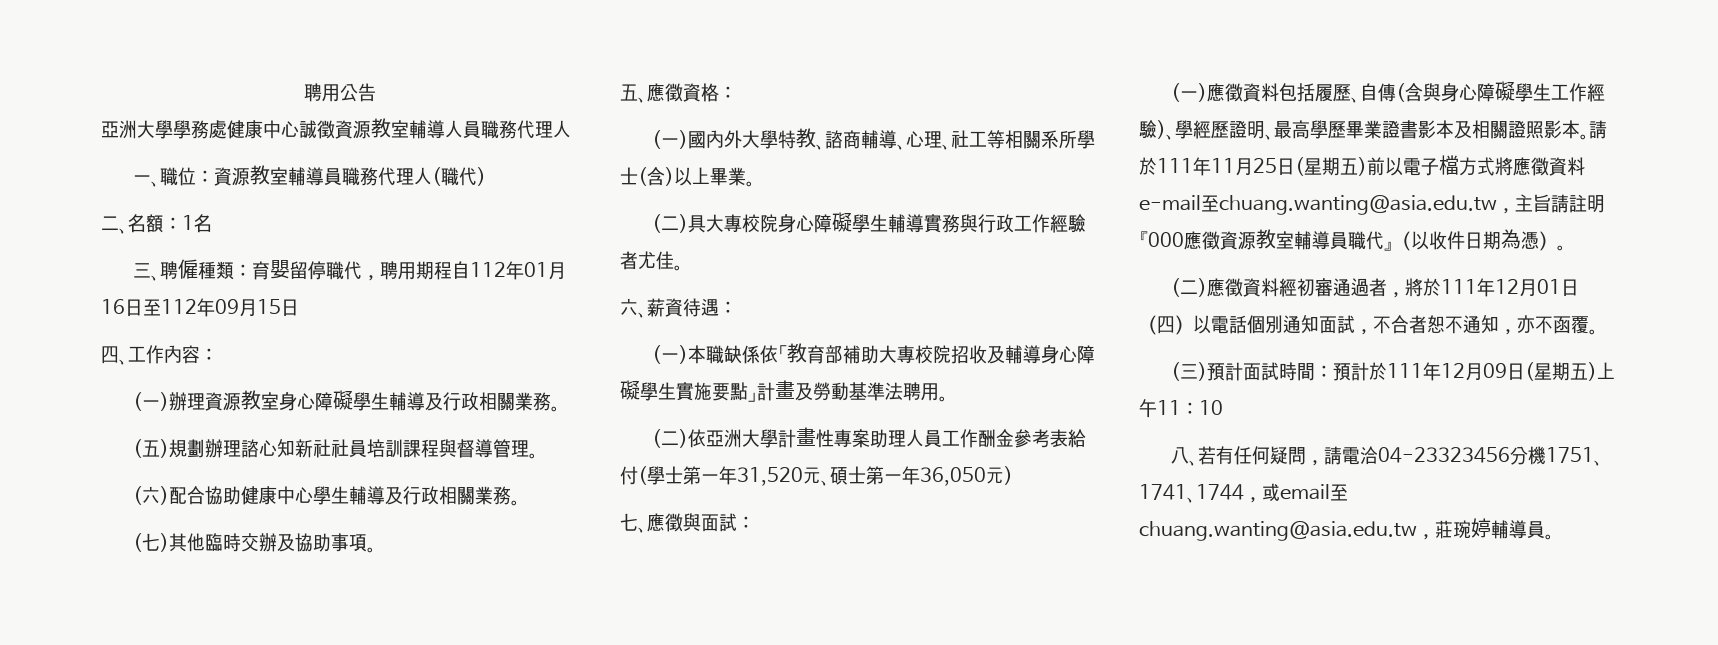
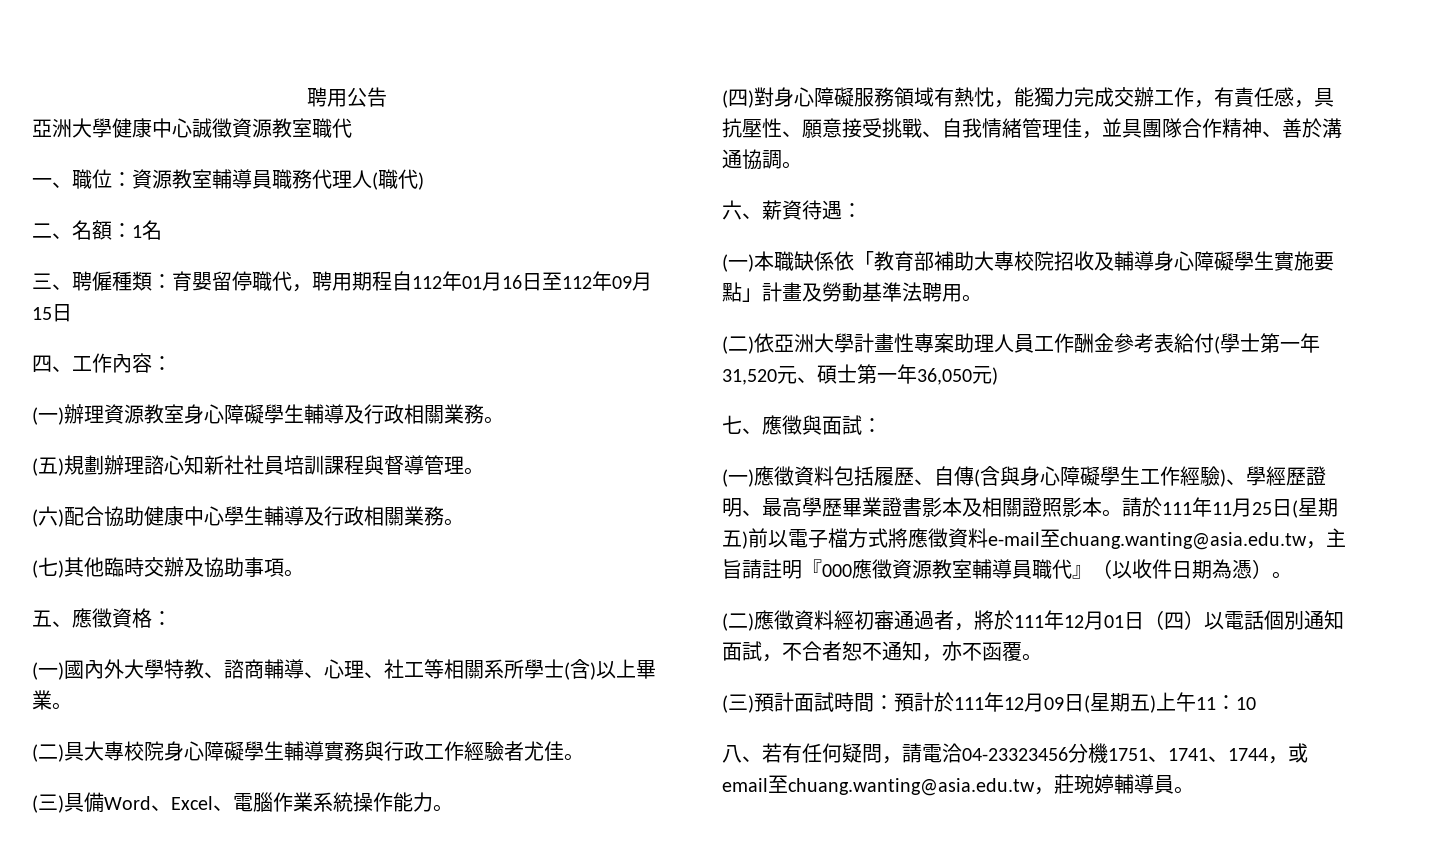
- 亞洲大學學務處健康中心誠徵資源教室輔導人員職務代理人
+ 亞洲大學健康中心誠徵資源教室職代
+ (三)具備Word、Excel、電腦作業系統操作能力。
+ (四)對身心障礙服務領域有熱忱，能獨力完成交辦工作，有責任感，具抗壓性、願意接受挑戰、自我情緒管理佳，並具團隊合作精神、善於溝通協調。

